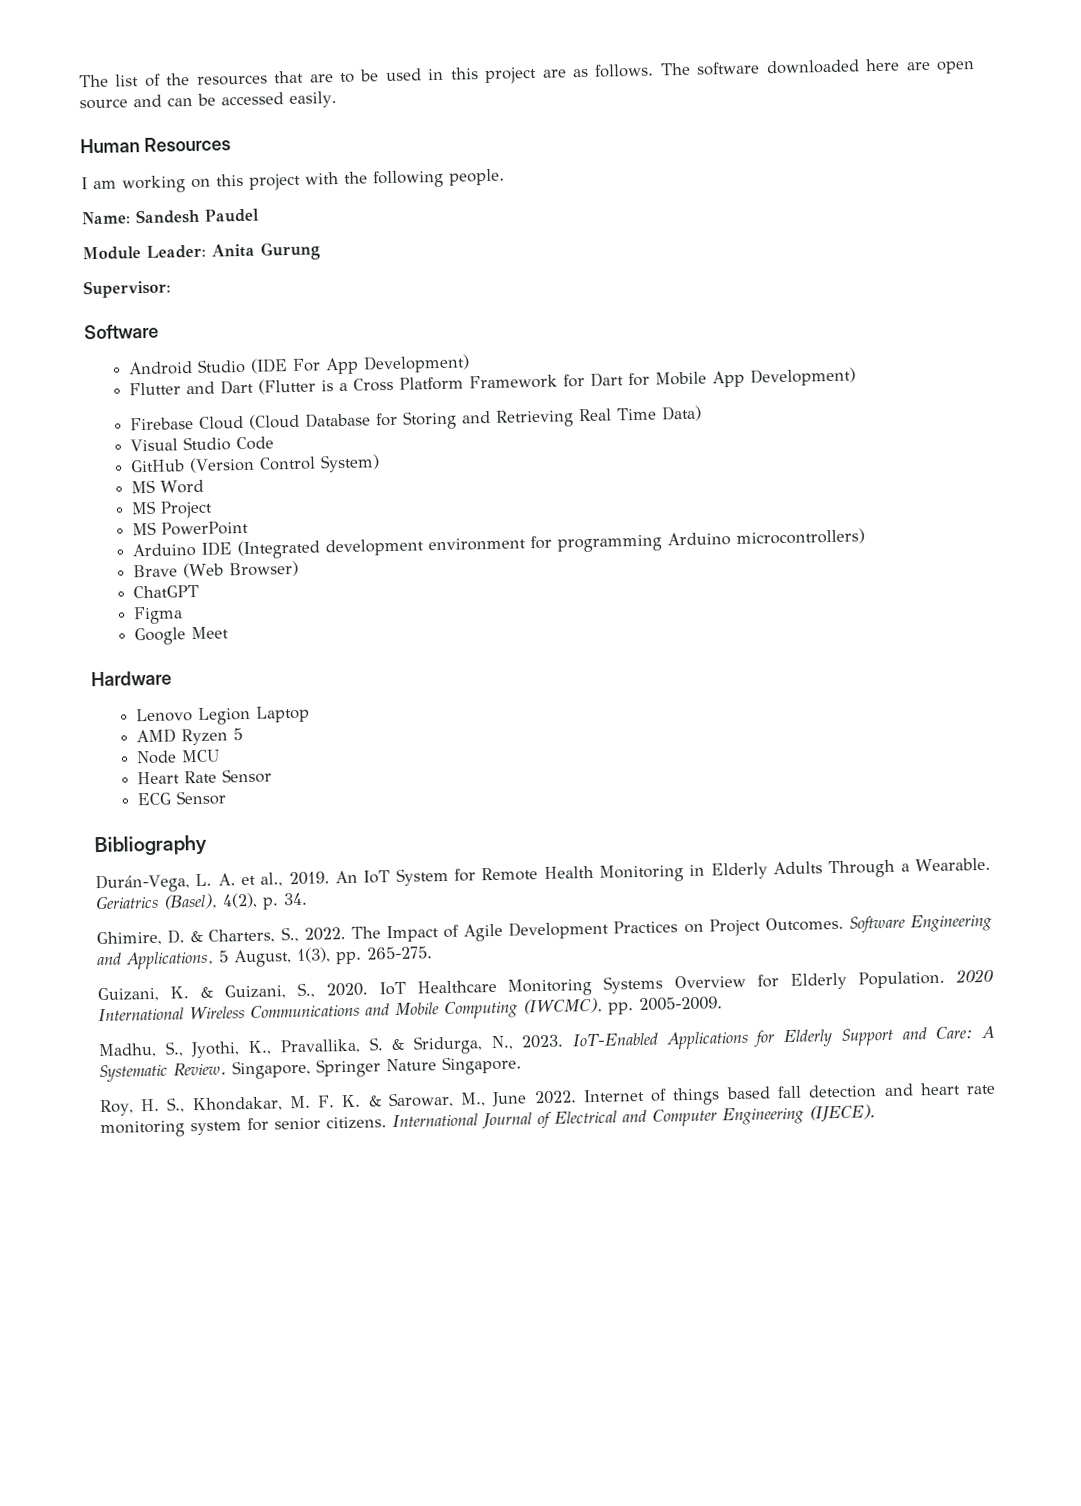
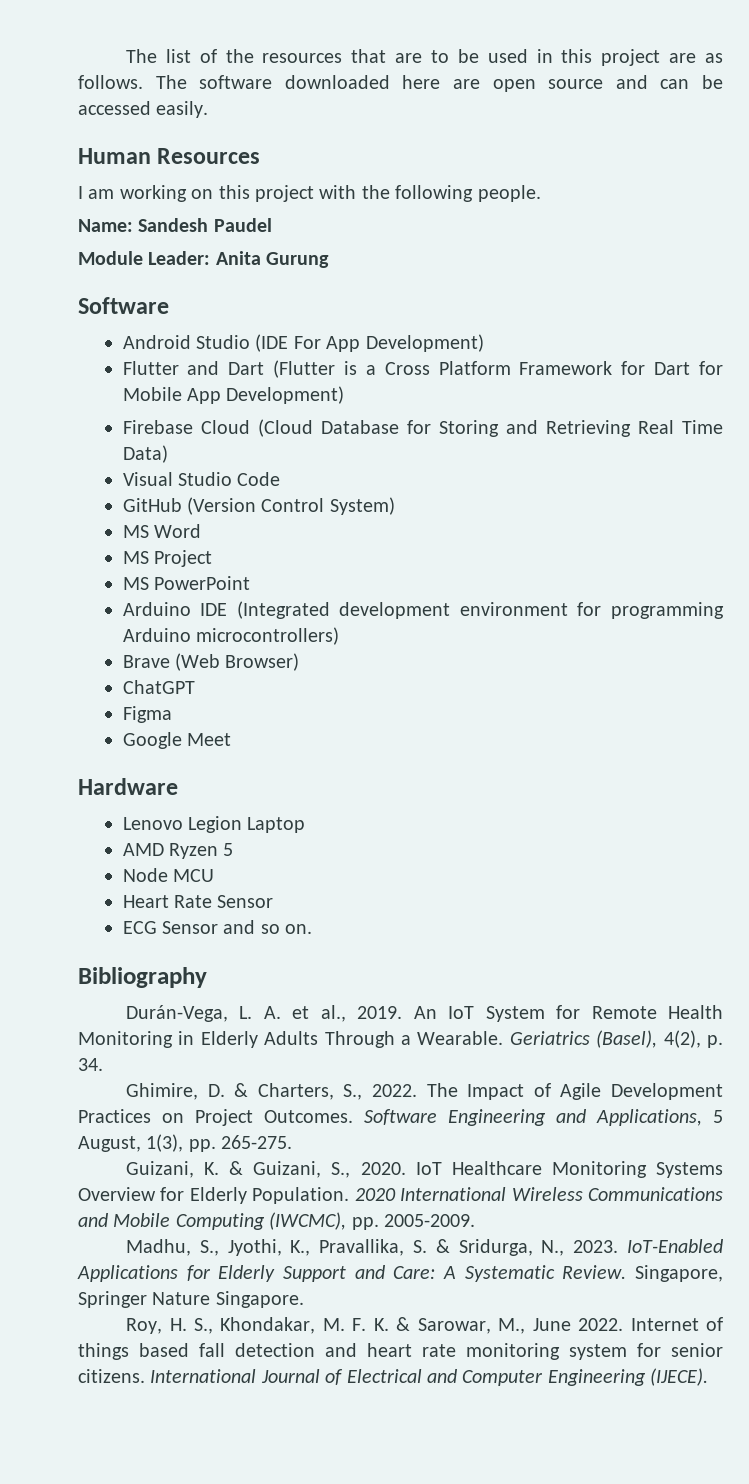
- Supervisor:
- ECG Sensor
+ ECG Sensor and so on.

